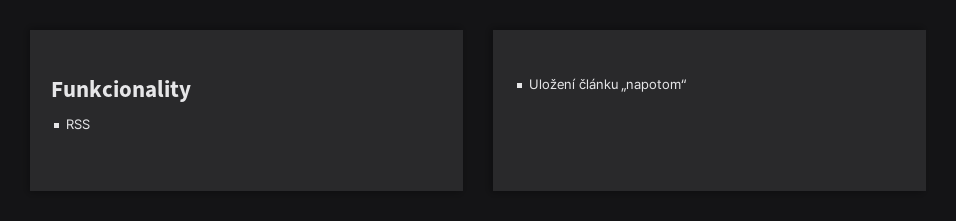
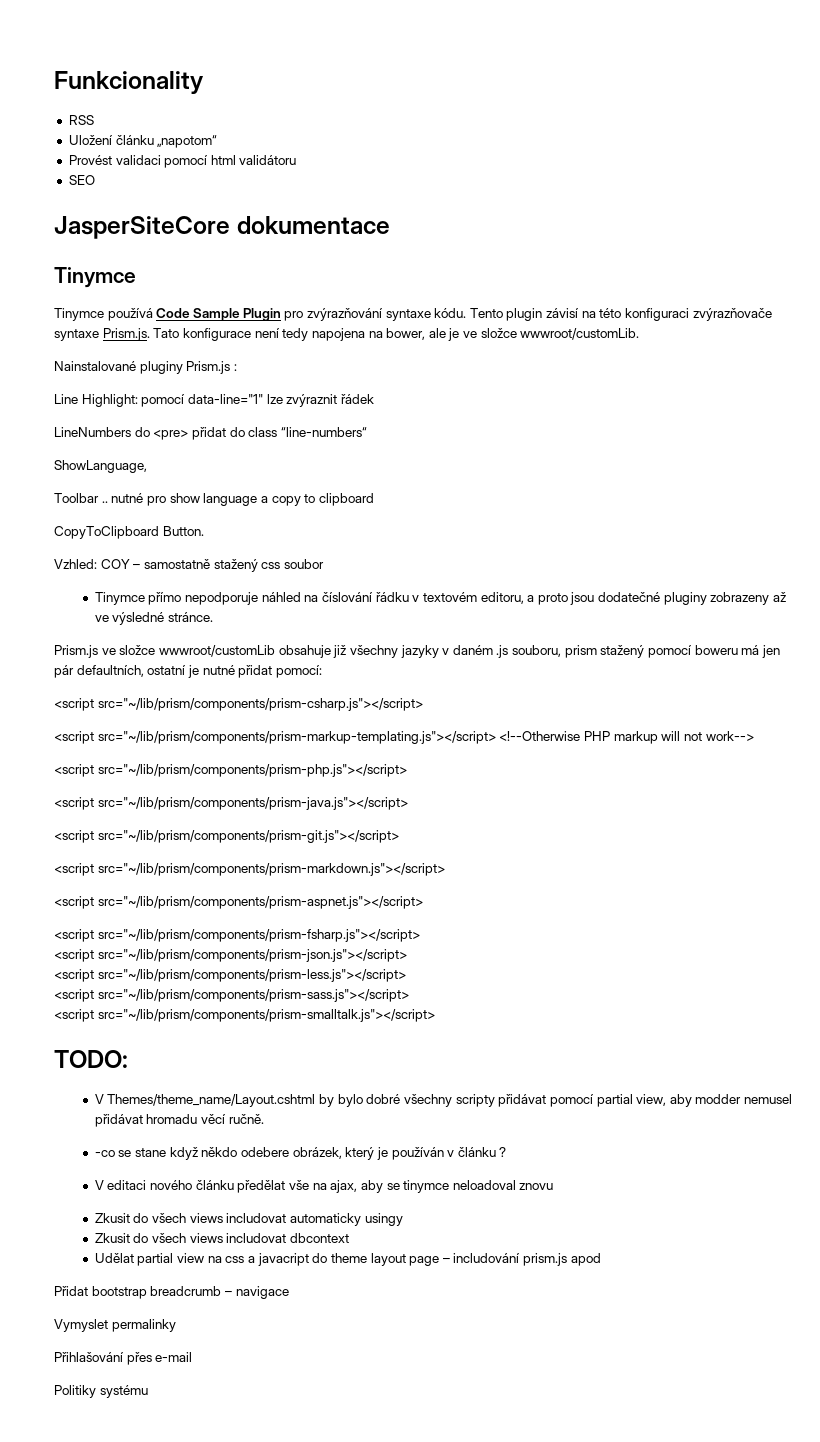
+ Provést validaci pomocí html validátoru
+ SEO
+ JasperSiteCore dokumentace
+ Tinymce
+ Tinymce používá Code Sample Plugin pro zvýrazňování syntaxe kódu. Tento plugin závisí na této konfiguraci zvýrazňovače syntaxe Prism.js. Tato konfigurace není tedy napojena na bower, ale je ve složce wwwroot/customLib.
+ Nainstalované pluginy Prism.js :
+ Line Highlight: pomocí data-line="1" lze zvýraznit řádek
+ LineNumbers do <pre> přidat do class “line-numbers“
+ ShowLanguage,
+ Toolbar .. nutné pro show language a copy to clipboard
+ CopyToClipboard Button.
+ Vzhled: COY – samostatně stažený css soubor
+ Tinymce přímo nepodporuje náhled na číslování řádku v textovém editoru, a proto jsou dodatečné pluginy zobrazeny až ve výsledné stránce.
+ Prism.js ve složce wwwroot/customLib obsahuje již všechny jazyky v daném .js souboru, prism stažený pomocí boweru má jen pár defaultních, ostatní je nutné přidat pomocí:
+ <script src="~/lib/prism/components/prism-csharp.js"></script>
+ <script src="~/lib/prism/components/prism-markup-templating.js"></script> <!--Otherwise PHP markup will not work-->
+ <script src="~/lib/prism/components/prism-php.js"></script>
+ <script src="~/lib/prism/components/prism-java.js"></script>
+ <script src="~/lib/prism/components/prism-git.js"></script>
+ <script src="~/lib/prism/components/prism-markdown.js"></script>
+ <script src="~/lib/prism/components/prism-aspnet.js"></script>
+ <script src="~/lib/prism/components/prism-fsharp.js"></script>
+ <script src="~/lib/prism/components/prism-json.js"></script>
+ <script src="~/lib/prism/components/prism-less.js"></script>
+ <script src="~/lib/prism/components/prism-sass.js"></script>
+ <script src="~/lib/prism/components/prism-smalltalk.js"></script>
+ TODO:
+ V Themes/theme_name/Layout.cshtml by bylo dobré všechny scripty přidávat pomocí partial view, aby modder nemusel přidávat hromadu věcí ručně.
+ -co se stane když někdo odebere obrázek, který je používán v článku ?
+ V editaci nového článku předělat vše na ajax, aby se tinymce neloadoval znovu
+ Zkusit do všech views includovat automaticky usingy
+ Zkusit do všech views includovat dbcontext
+ Udělat partial view na css a javacript do theme layout page – includování prism.js apod
+ Přidat bootstrap breadcrumb – navigace
+ Vymyslet permalinky
+ Přihlašování přes e-mail
+ Politiky systému

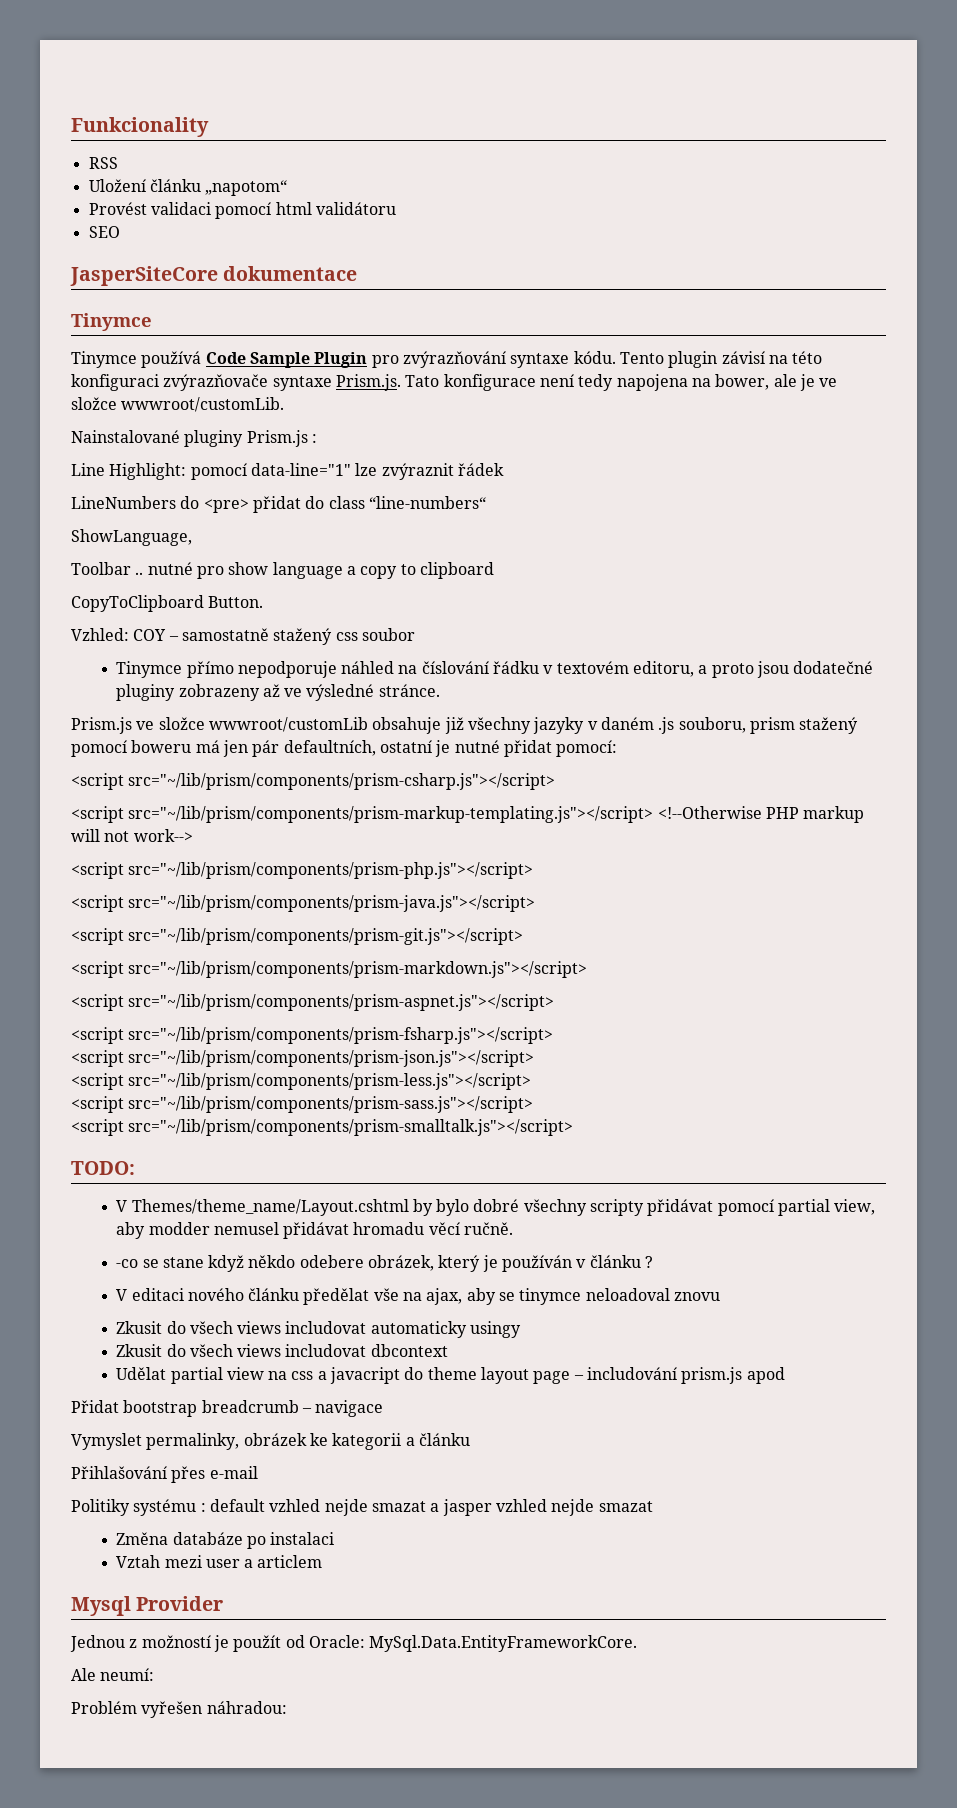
- Vymyslet permalinky
+ Vymyslet permalinky, obrázek ke kategorii a článku
- Politiky systému
+ Politiky systému : default vzhled nejde smazat a jasper vzhled nejde smazat
+ Změna databáze po instalaci
+ Vztah mezi user a articlem
+ Mysql Provider
+ Jednou z možností je použít od Oracle: MySql.Data.EntityFrameworkCore.
+ Ale neumí:
+ Problém vyřešen náhradou:

